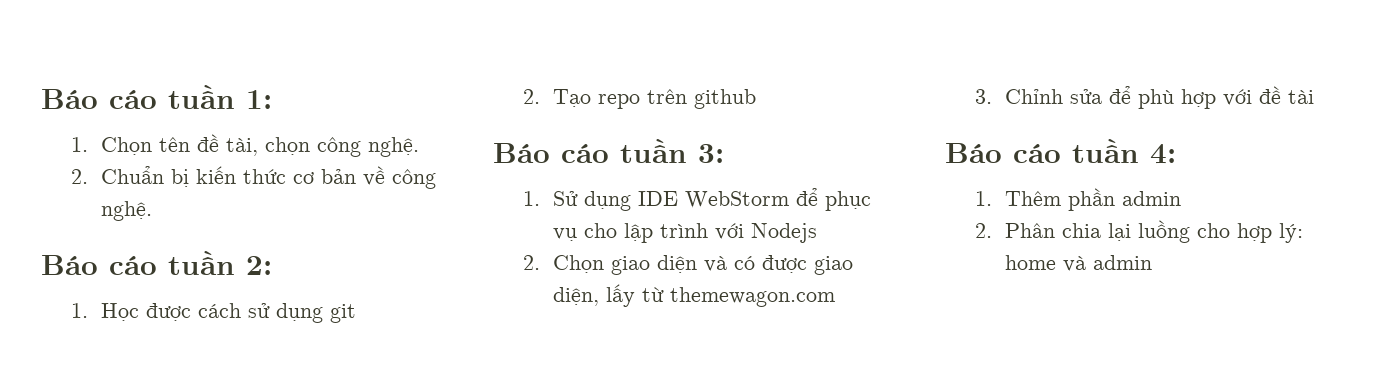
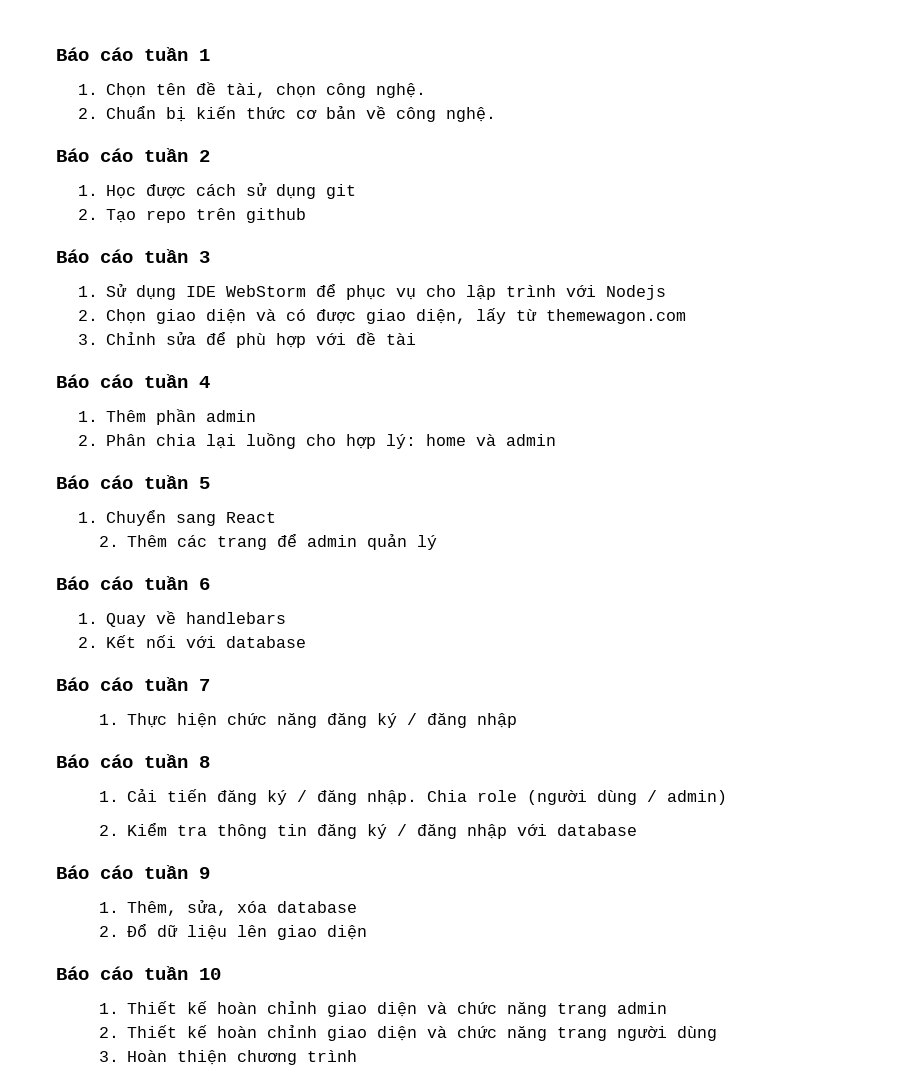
- Báo cáo tuần 1:
+ Báo cáo tuần 1
- Báo cáo tuần 2:
+ Báo cáo tuần 2
- Báo cáo tuần 3:
+ Báo cáo tuần 3
- Báo cáo tuần 4:
+ Báo cáo tuần 4
+ Báo cáo tuần 5
+ 1. Chuyển sang React
+ 2. Thêm các trang để admin quản lý
+ Báo cáo tuần 6
+ 1. Quay về handlebars
+ 2. Kết nối với database
+ Báo cáo tuần 7
+ 1. Thực hiện chức năng đăng ký / đăng nhập
+ Báo cáo tuần 8
+ 1. Cải tiến đăng ký / đăng nhập. Chia role (người dùng / admin)
+ 2. Kiểm tra thông tin đăng ký / đăng nhập với database
+ Báo cáo tuần 9
+ 1. Thêm, sửa, xóa database
+ 2. Đổ dữ liệu lên giao diện
+ Báo cáo tuần 10
+ 1. Thiết kế hoàn chỉnh giao diện và chức năng trang admin
+ 2. Thiết kế hoàn chỉnh giao diện và chức năng trang người dùng
+ 3. Hoàn thiện chương trình

